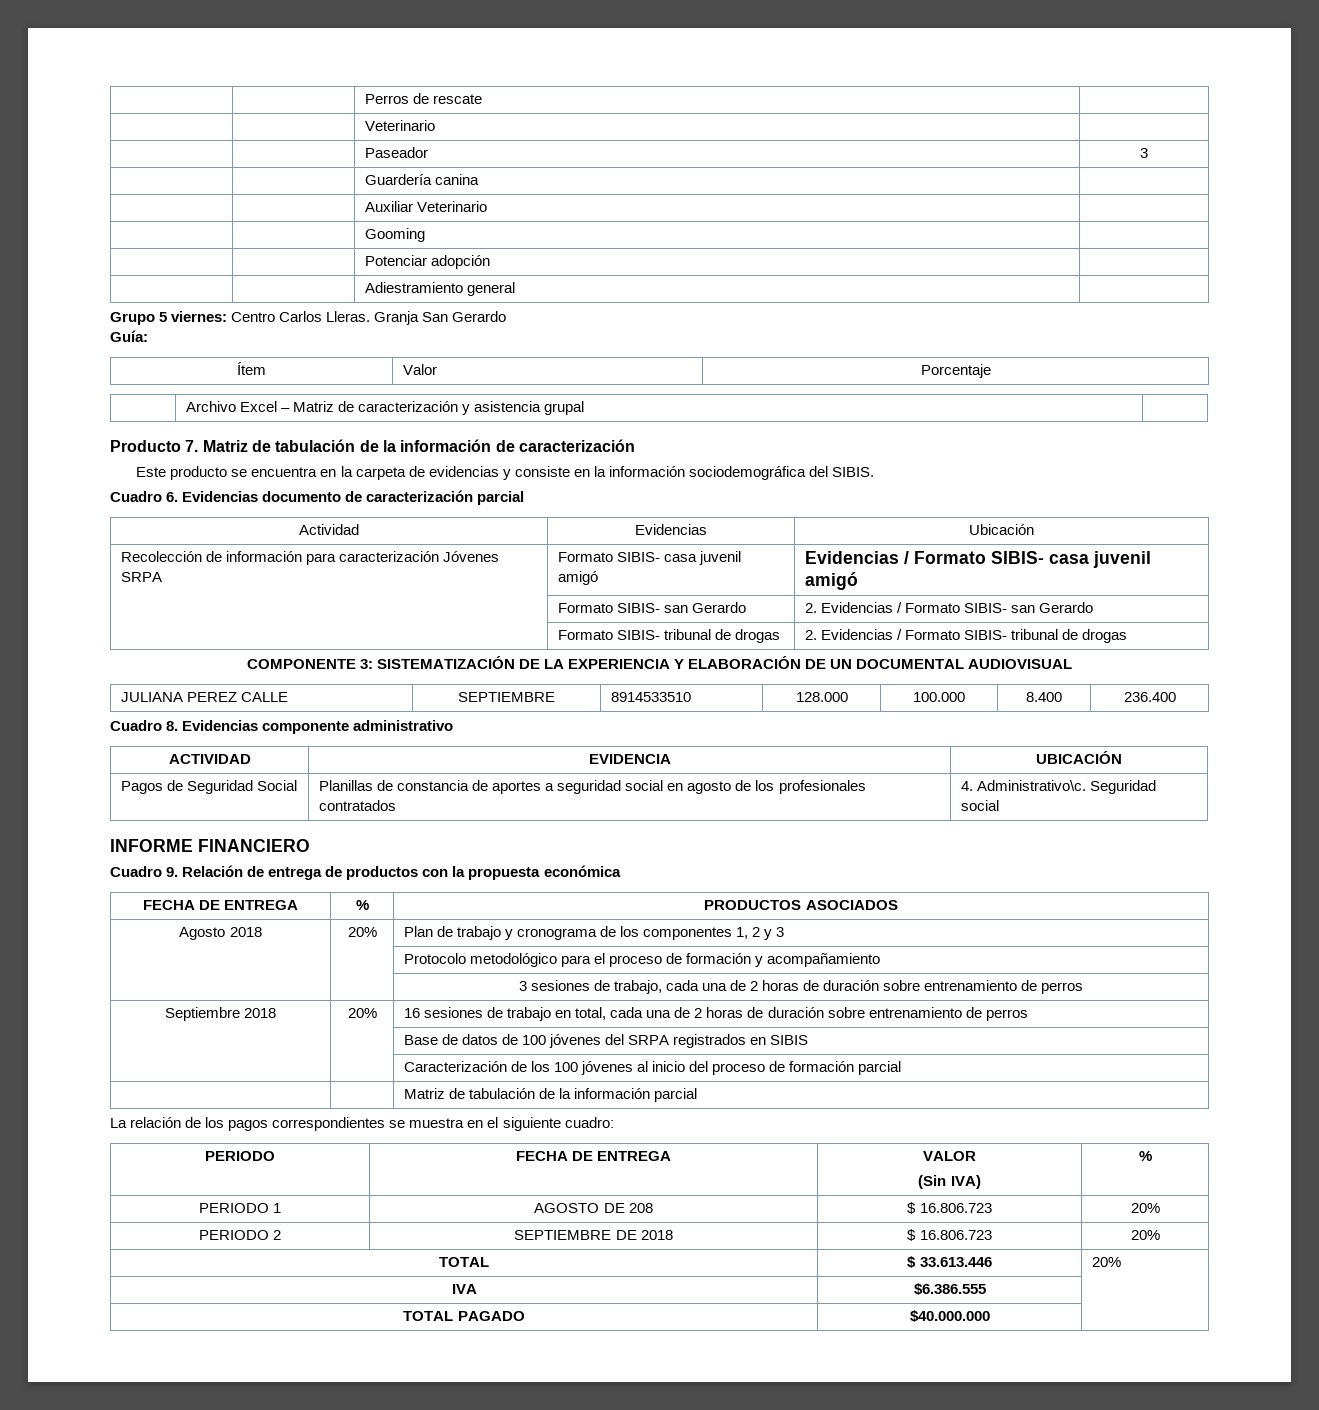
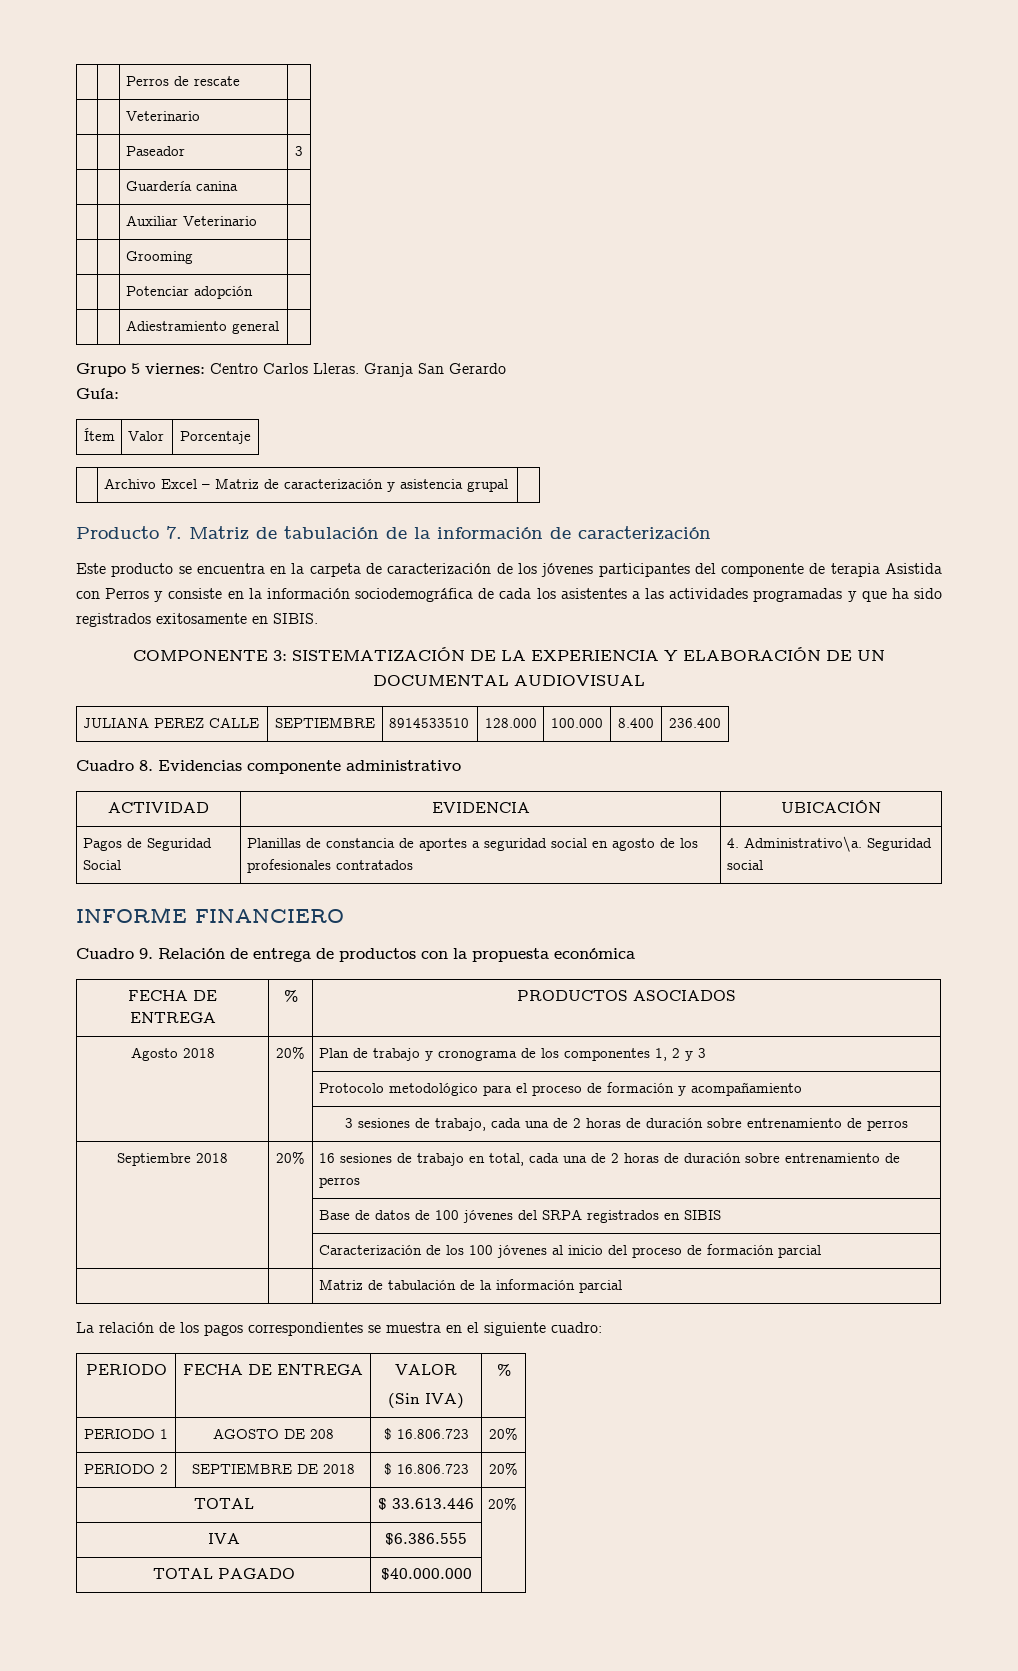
- | | Gooming |
+ | | Grooming |
- Este producto se encuentra en la carpeta de evidencias y consiste en la información sociodemográfica del SIBIS.
- Cuadro 6. Evidencias documento de caracterización parcial
- Actividad | Evidencias | Ubicación
- Recolección de información para caracterización Jóvenes SRPA | Formato SIBIS- casa juvenil amigó | Evidencias / Formato SIBIS- casa juvenil amigó
- | Formato SIBIS- san Gerardo | 2. Evidencias / Formato SIBIS- san Gerardo
- | Formato SIBIS- tribunal de drogas | 2. Evidencias / Formato SIBIS- tribunal de drogas
+ Este producto se encuentra en la carpeta de caracterización de los jóvenes participantes del componente de terapia Asistida con Perros y consiste en la información sociodemográfica de cada los asistentes a las actividades programadas y que ha sido registrados exitosamente en SIBIS.
- Pagos de Seguridad Social | Planillas de constancia de aportes a seguridad social en agosto de los profesionales contratados | 4. Administrativo\c. Seguridad social
+ Pagos de Seguridad Social | Planillas de constancia de aportes a seguridad social en agosto de los profesionales contratados | 4. Administrativo\a. Seguridad social

